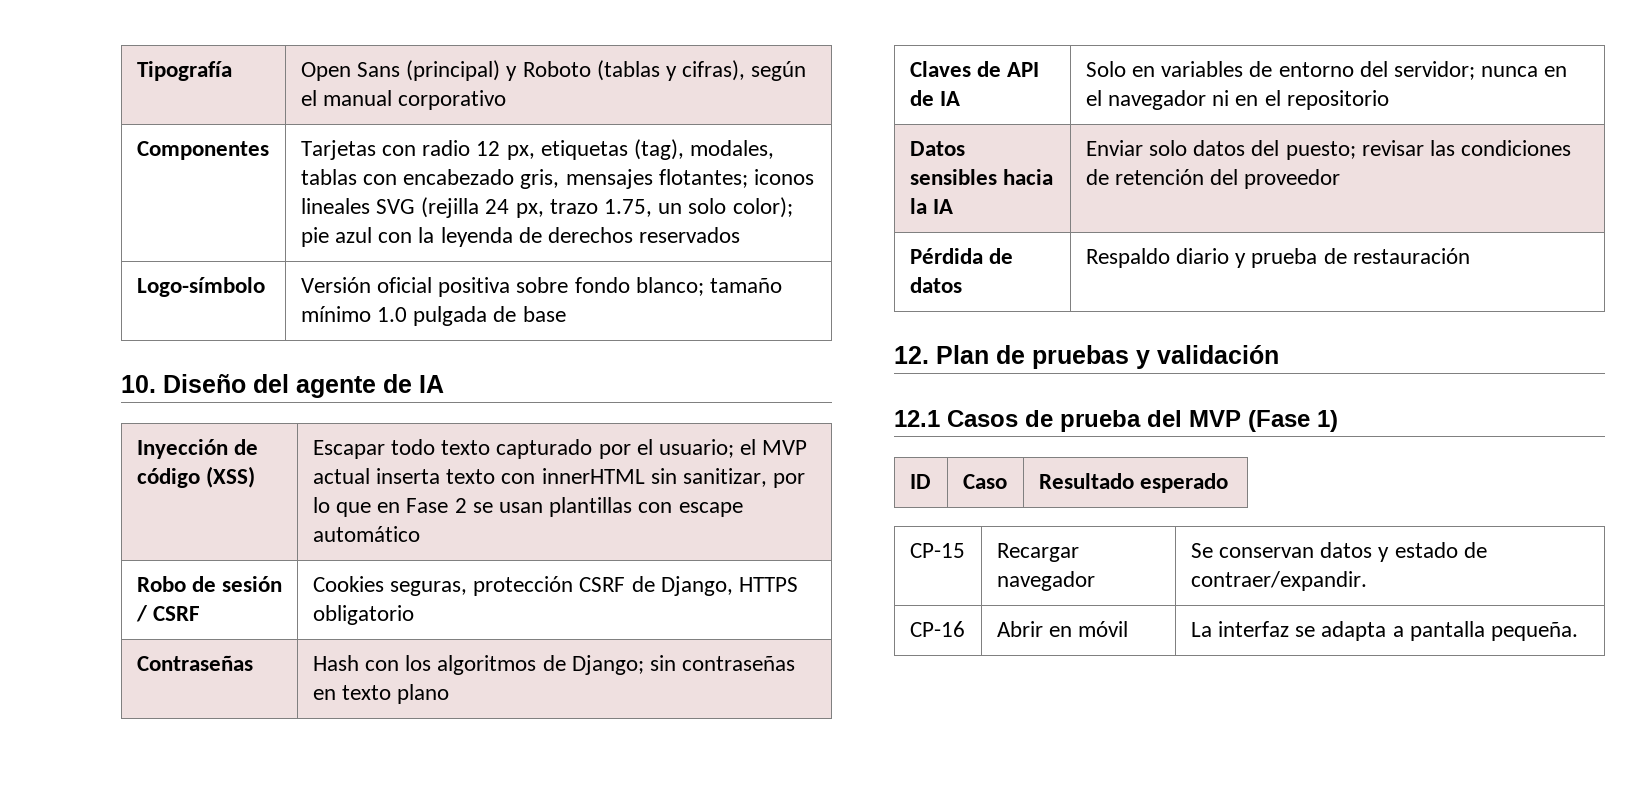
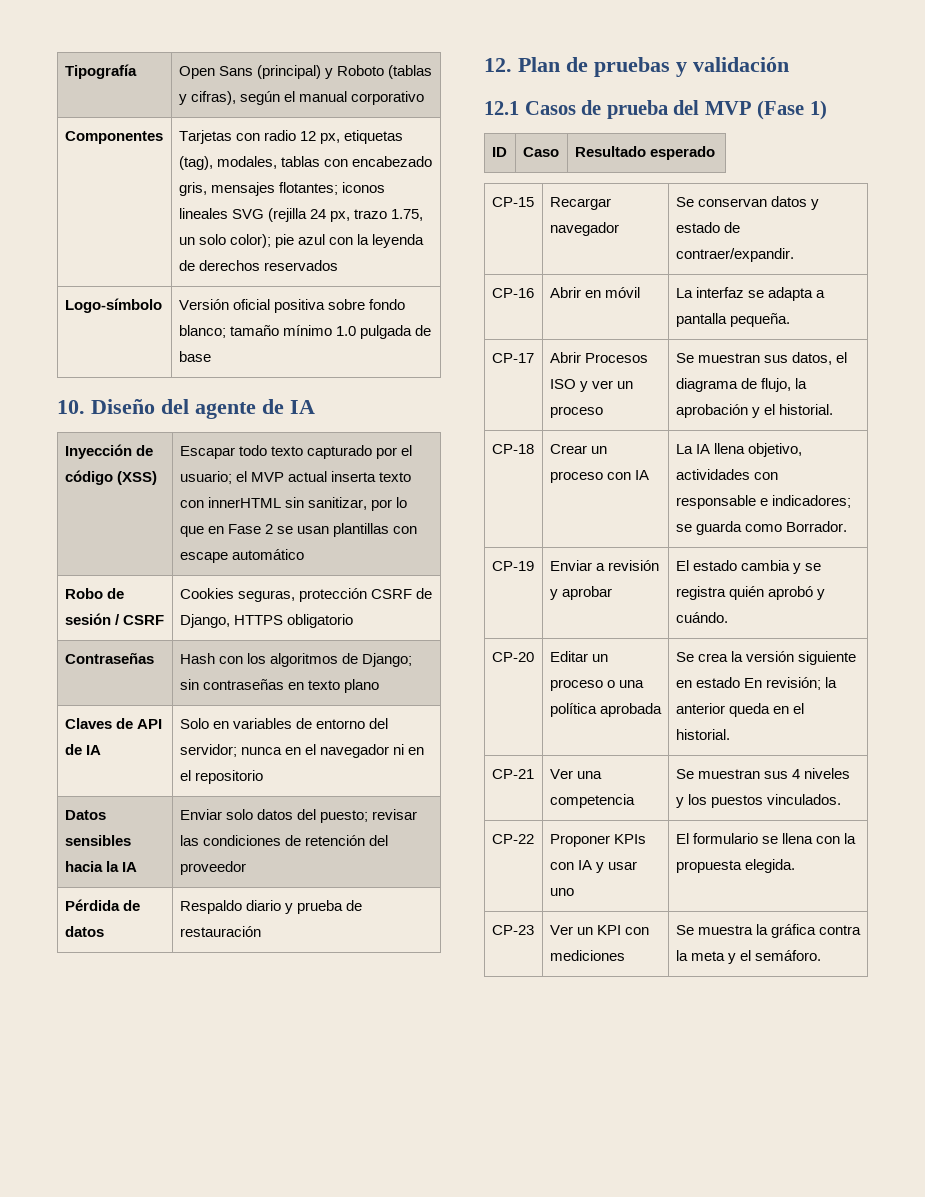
+ CP-17 | Abrir Procesos ISO y ver un proceso | Se muestran sus datos, el diagrama de flujo, la aprobación y el historial.
+ CP-18 | Crear un proceso con IA | La IA llena objetivo, actividades con responsable e indicadores; se guarda como Borrador.
+ CP-19 | Enviar a revisión y aprobar | El estado cambia y se registra quién aprobó y cuándo.
+ CP-20 | Editar un proceso o una política aprobada | Se crea la versión siguiente en estado En revisión; la anterior queda en el historial.
+ CP-21 | Ver una competencia | Se muestran sus 4 niveles y los puestos vinculados.
+ CP-22 | Proponer KPIs con IA y usar uno | El formulario se llena con la propuesta elegida.
+ CP-23 | Ver un KPI con mediciones | Se muestra la gráfica contra la meta y el semáforo.

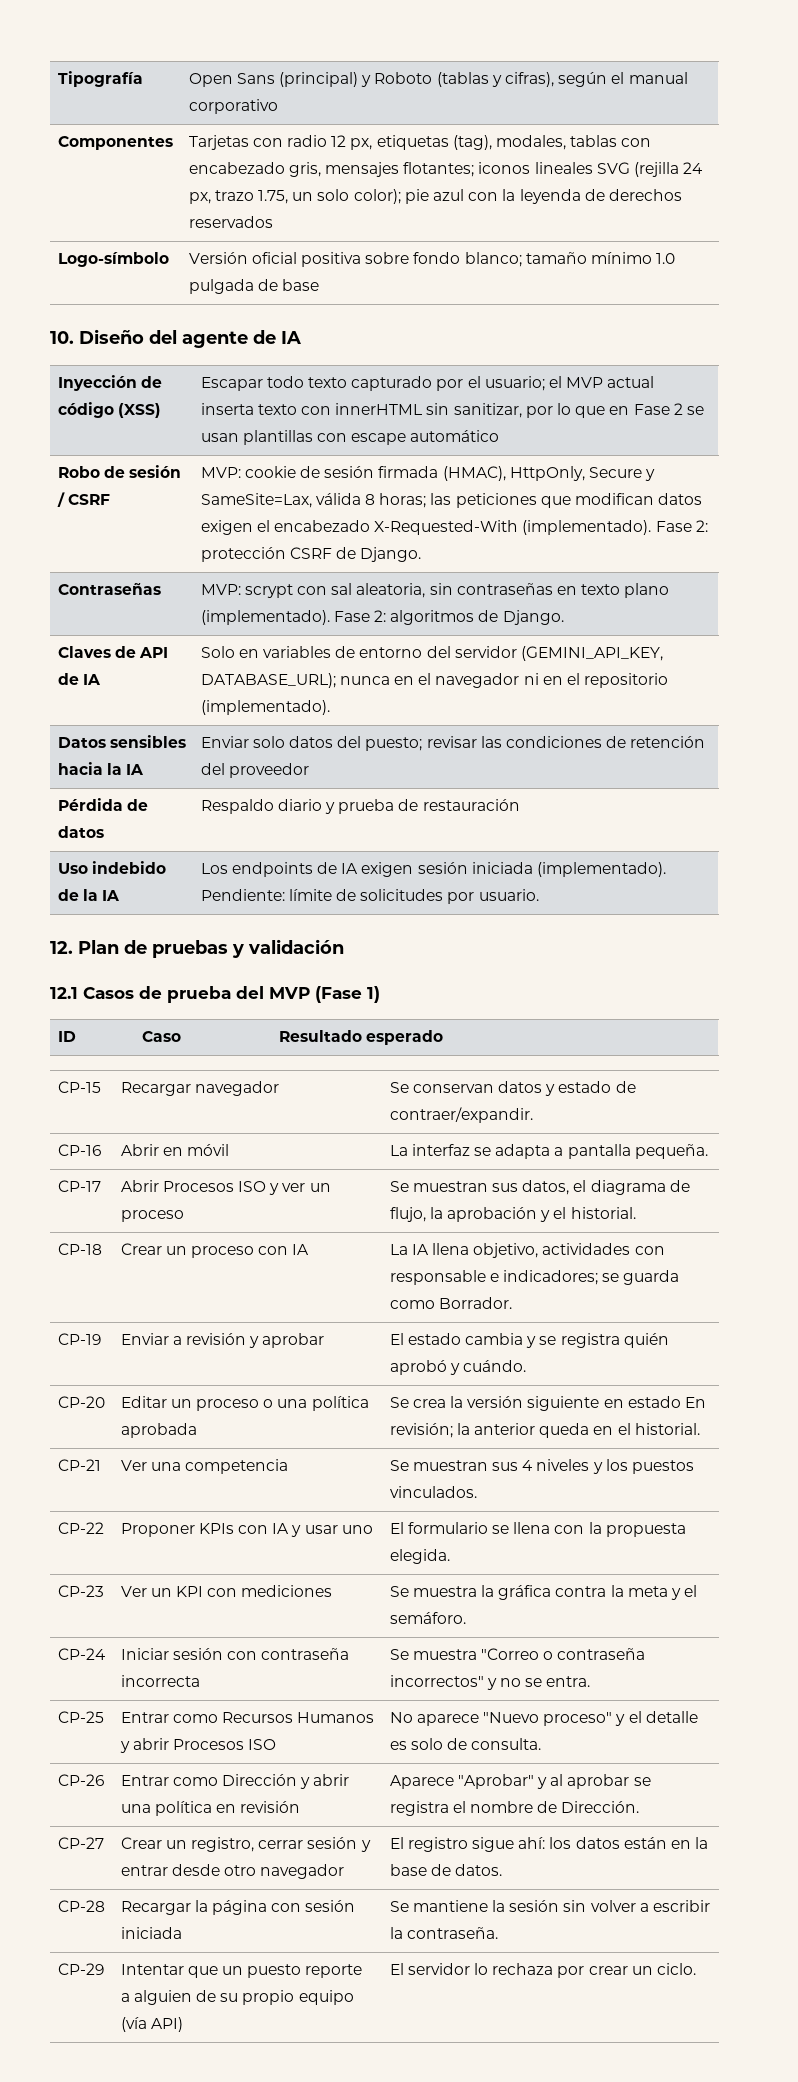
- Robo de sesión / CSRF | Cookies seguras, protección CSRF de Django, HTTPS obligatorio
- Contraseñas | Hash con los algoritmos de Django; sin contraseñas en texto plano
+ Robo de sesión / CSRF | MVP: cookie de sesión firmada (HMAC), HttpOnly, Secure y SameSite=Lax, válida 8 horas; las peticiones que modifican datos exigen el encabezado X-Requested-With (implementado). Fase 2: protección CSRF de Django.
+ Contraseñas | MVP: scrypt con sal aleatoria, sin contraseñas en texto plano (implementado). Fase 2: algoritmos de Django.
- Claves de API de IA | Solo en variables de entorno del servidor; nunca en el navegador ni en el repositorio
+ Claves de API de IA | Solo en variables de entorno del servidor (GEMINI_API_KEY, DATABASE_URL); nunca en el navegador ni en el repositorio (implementado).
+ Uso indebido de la IA | Los endpoints de IA exigen sesión iniciada (implementado). Pendiente: límite de solicitudes por usuario.
+ CP-24 | Iniciar sesión con contraseña incorrecta | Se muestra "Correo o contraseña incorrectos" y no se entra.
+ CP-25 | Entrar como Recursos Humanos y abrir Procesos ISO | No aparece "Nuevo proceso" y el detalle es solo de consulta.
+ CP-26 | Entrar como Dirección y abrir una política en revisión | Aparece "Aprobar" y al aprobar se registra el nombre de Dirección.
+ CP-27 | Crear un registro, cerrar sesión y entrar desde otro navegador | El registro sigue ahí: los datos están en la base de datos.
+ CP-28 | Recargar la página con sesión iniciada | Se mantiene la sesión sin volver a escribir la contraseña.
+ CP-29 | Intentar que un puesto reporte a alguien de su propio equipo (vía API) | El servidor lo rechaza por crear un ciclo.

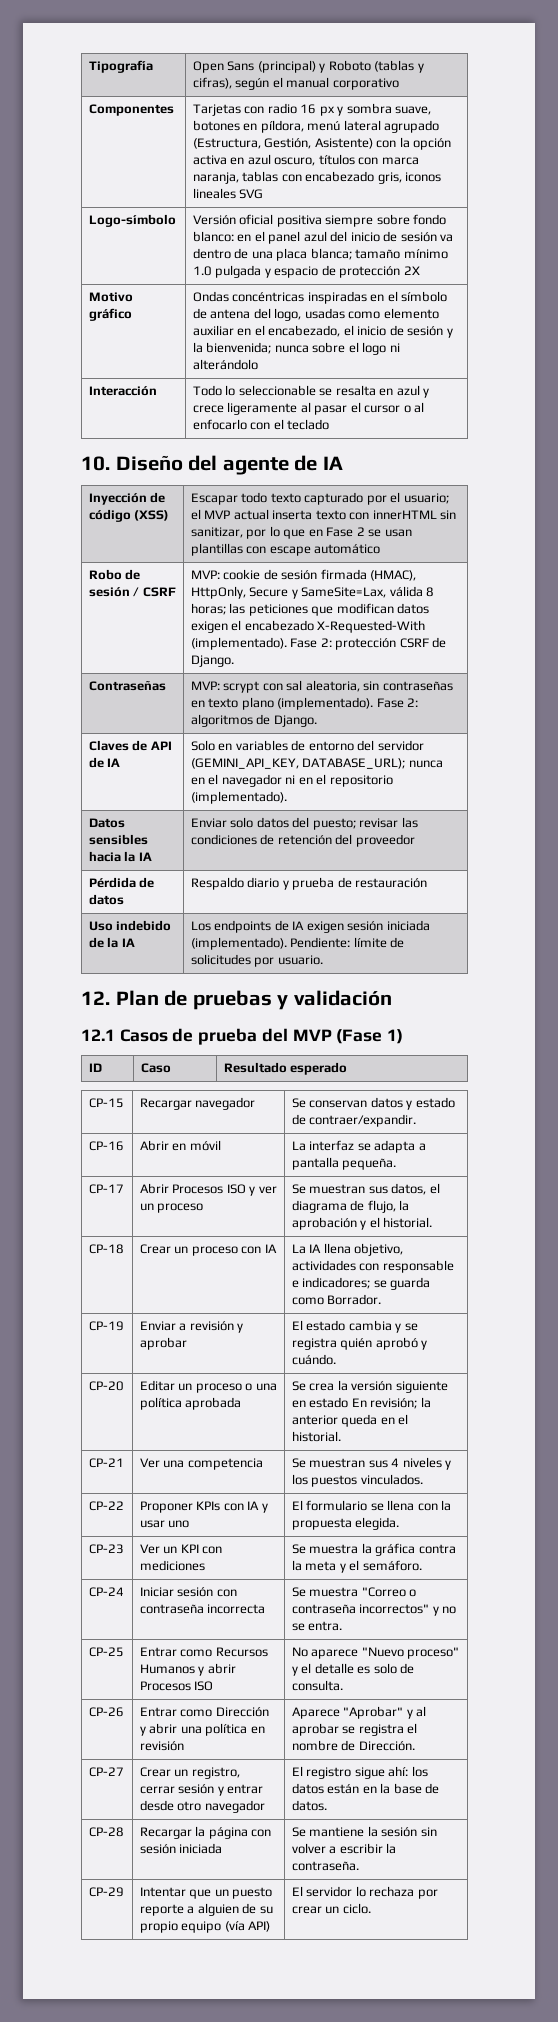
- Componentes | Tarjetas con radio 12 px, etiquetas (tag), modales, tablas con encabezado gris, mensajes flotantes; iconos lineales SVG (rejilla 24 px, trazo 1.75, un solo color); pie azul con la leyenda de derechos reservados
+ Componentes | Tarjetas con radio 16 px y sombra suave, botones en píldora, menú lateral agrupado (Estructura, Gestión, Asistente) con la opción activa en azul oscuro, títulos con marca naranja, tablas con encabezado gris, iconos lineales SVG
- Logo-símbolo | Versión oficial positiva sobre fondo blanco; tamaño mínimo 1.0 pulgada de base
+ Logo-símbolo | Versión oficial positiva siempre sobre fondo blanco: en el panel azul del inicio de sesión va dentro de una placa blanca; tamaño mínimo 1.0 pulgada y espacio de protección 2X
+ Motivo gráfico | Ondas concéntricas inspiradas en el símbolo de antena del logo, usadas como elemento auxiliar en el encabezado, el inicio de sesión y la bienvenida; nunca sobre el logo ni alterándolo
+ Interacción | Todo lo seleccionable se resalta en azul y crece ligeramente al pasar el cursor o al enfocarlo con el teclado

